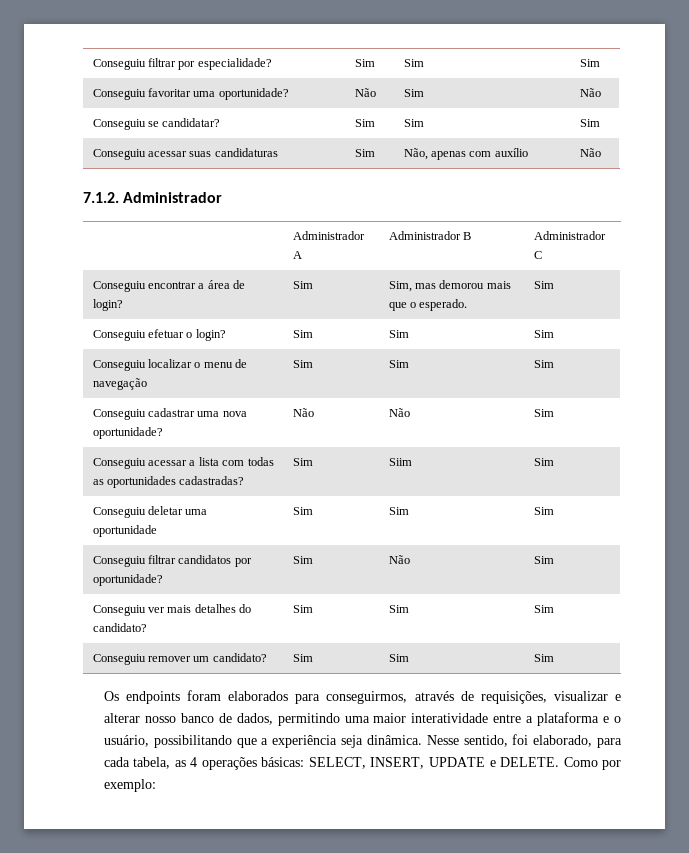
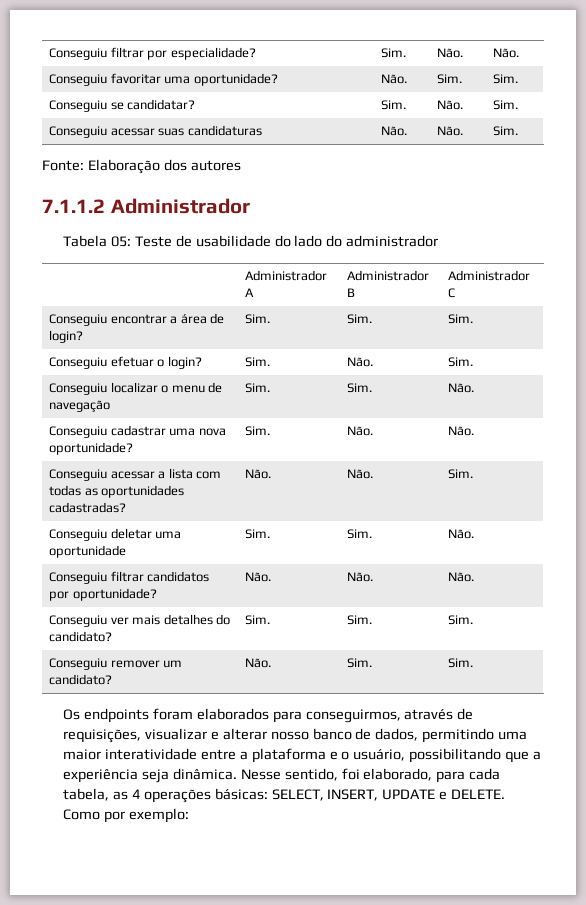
- Conseguiu filtrar por especialidade? | Sim | Sim | Sim
+ Conseguiu filtrar por especialidade? | Sim. | Não. | Não.
- Conseguiu favoritar uma oportunidade? | Não | Sim | Não
+ Conseguiu favoritar uma oportunidade? | Não. | Sim. | Sim.
- Conseguiu se candidatar? | Sim | Sim | Sim
+ Conseguiu se candidatar? | Sim. | Não. | Sim.
- Conseguiu acessar suas candidaturas | Sim | Não, apenas com auxílio | Não
- 7.1.2. Administrador
+ Conseguiu acessar suas candidaturas | Não. | Não. | Sim.
+ Fonte: Elaboração dos autores
+ 7.1.1.2 Administrador
+ Tabela 05: Teste de usabilidade do lado do administrador
- Conseguiu encontrar a área de login? | Sim | Sim, mas demorou mais que o esperado. | Sim
+ Conseguiu encontrar a área de login? | Sim. | Sim. | Sim.
- Conseguiu efetuar o login? | Sim | Sim | Sim
+ Conseguiu efetuar o login? | Sim. | Não. | Sim.
- Conseguiu localizar o menu de navegação | Sim | Sim | Sim
+ Conseguiu localizar o menu de navegação | Sim. | Sim. | Não.
- Conseguiu cadastrar uma nova oportunidade? | Não | Não | Sim
+ Conseguiu cadastrar uma nova oportunidade? | Sim. | Não. | Não.
- Conseguiu acessar a lista com todas as oportunidades cadastradas? | Sim | Siim | Sim
+ Conseguiu acessar a lista com todas as oportunidades cadastradas? | Não. | Não. | Sim.
- Conseguiu deletar uma oportunidade | Sim | Sim | Sim
+ Conseguiu deletar uma oportunidade | Sim. | Sim. | Não.
- Conseguiu filtrar candidatos por oportunidade? | Sim | Não | Sim
+ Conseguiu filtrar candidatos por oportunidade? | Não. | Não. | Não.
- Conseguiu ver mais detalhes do candidato? | Sim | Sim | Sim
+ Conseguiu ver mais detalhes do candidato? | Sim. | Sim. | Sim.
- Conseguiu remover um candidato? | Sim | Sim | Sim
+ Conseguiu remover um candidato? | Não. | Sim. | Sim.

